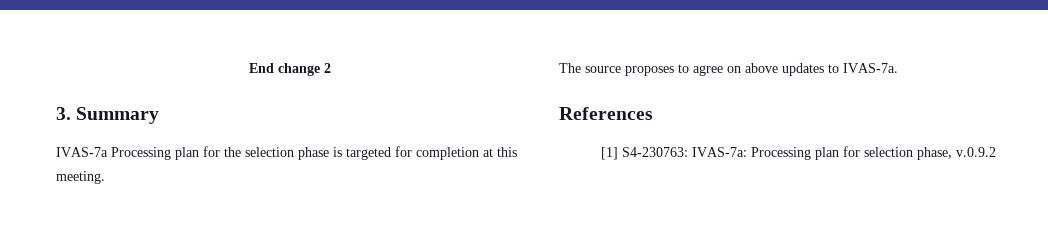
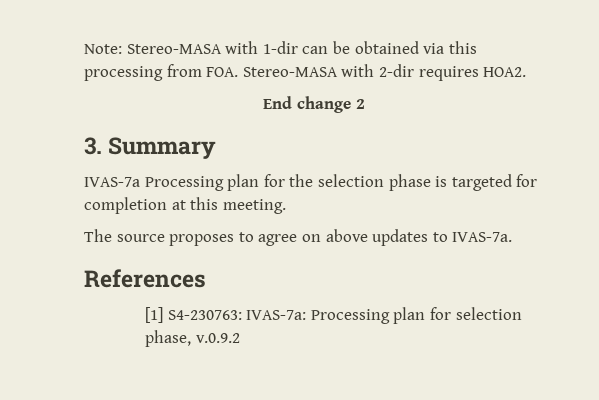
+ Note: Stereo-MASA with 1-dir can be obtained via this processing from FOA. Stereo-MASA with 2-dir requires HOA2.

